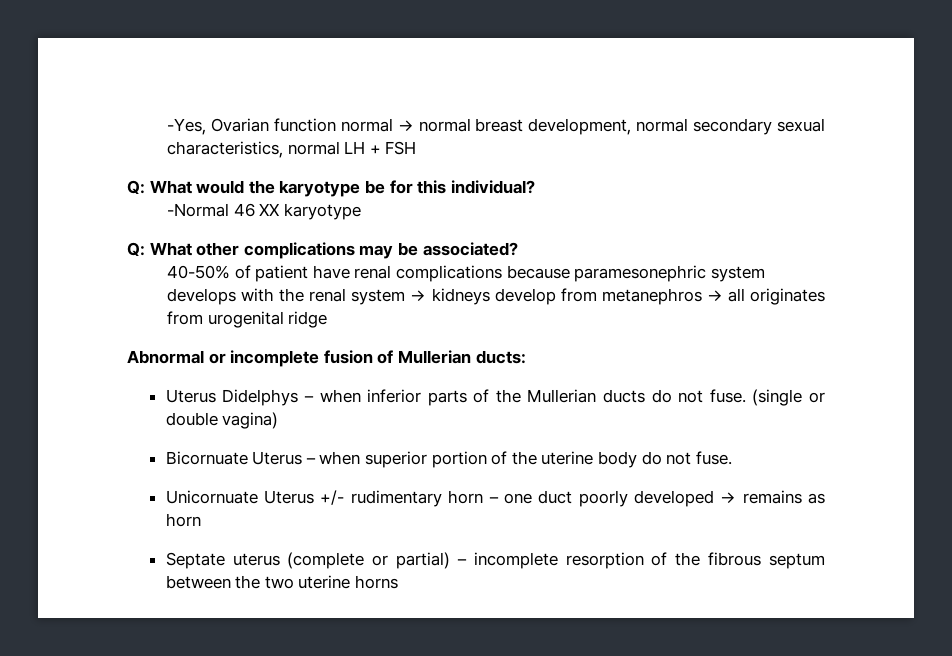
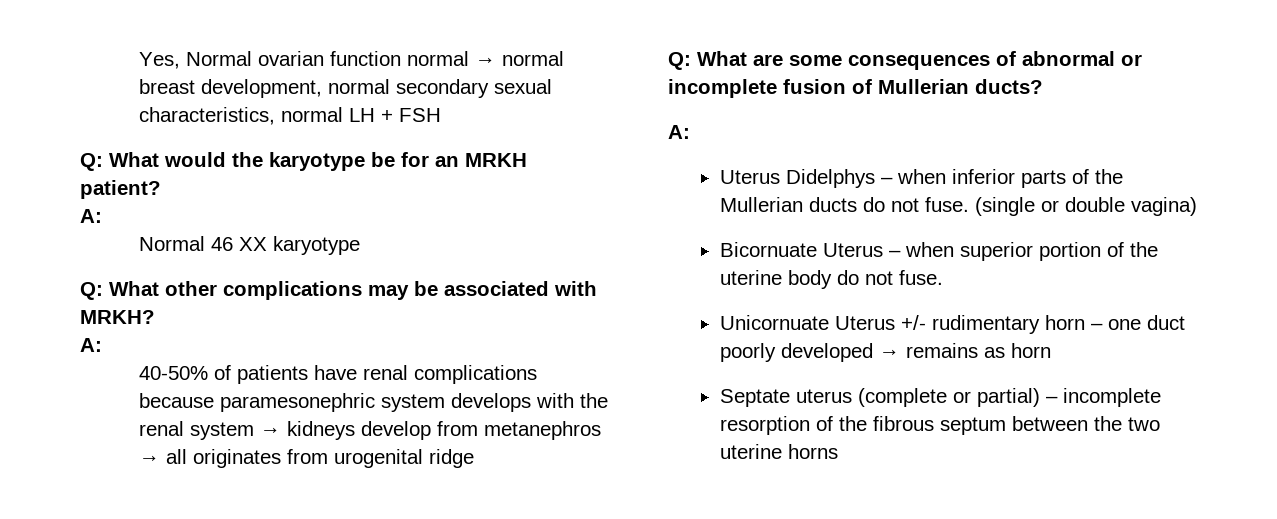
- -Yes, Ovarian function normal → normal breast development, normal secondary sexual characteristics, normal LH + FSH
+ Yes, Normal ovarian function normal → normal breast development, normal secondary sexual characteristics, normal LH + FSH
- Q: What would the karyotype be for this individual?
- -Normal 46 XX karyotype
+ Q: What would the karyotype be for an MRKH patient?
+ A:
+ Normal 46 XX karyotype
- Q: What other complications may be associated?
+ Q: What other complications may be associated with MRKH?
+ A:
- 40-50% of patient have renal complications because paramesonephric system develops with the renal system → kidneys develop from metanephros → all originates from urogenital ridge
+ 40-50% of patients have renal complications because paramesonephric system develops with the renal system → kidneys develop from metanephros → all originates from urogenital ridge
- Abnormal or incomplete fusion of Mullerian ducts:
+ Q: What are some consequences of abnormal or incomplete fusion of Mullerian ducts?
+ A:

